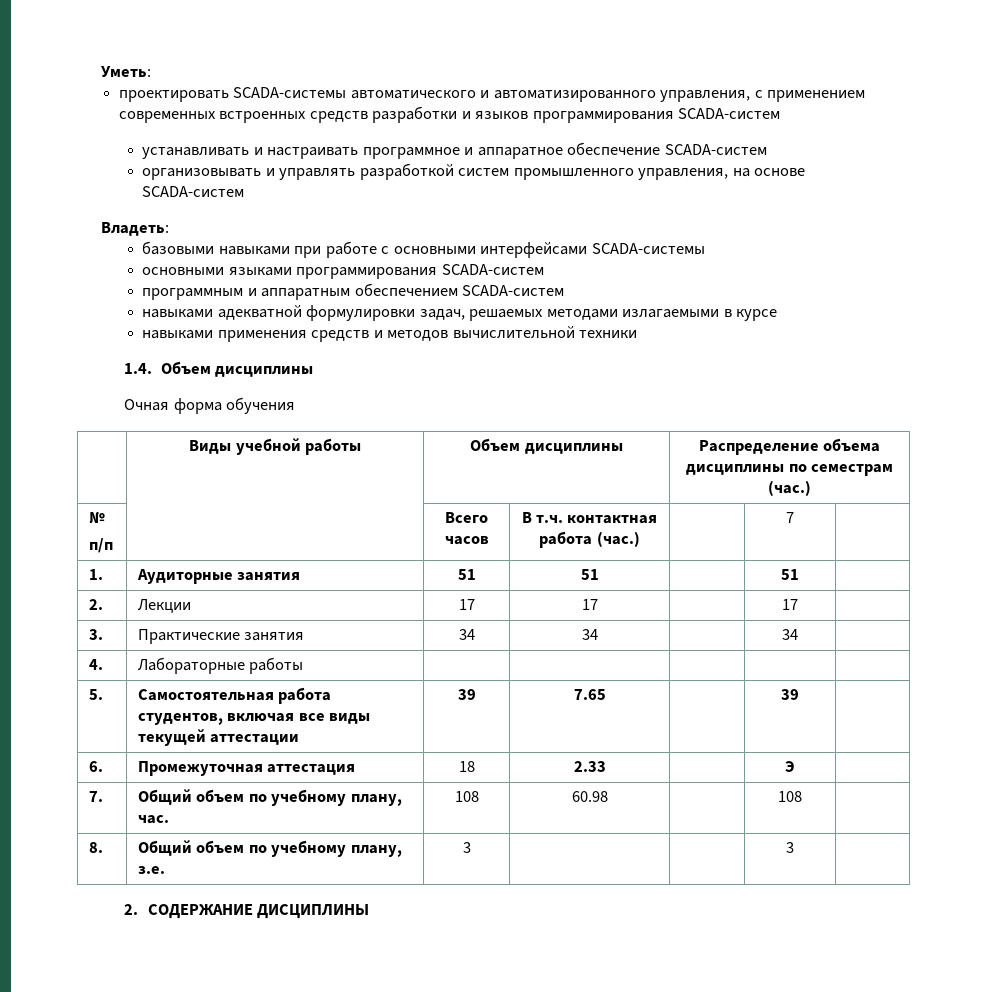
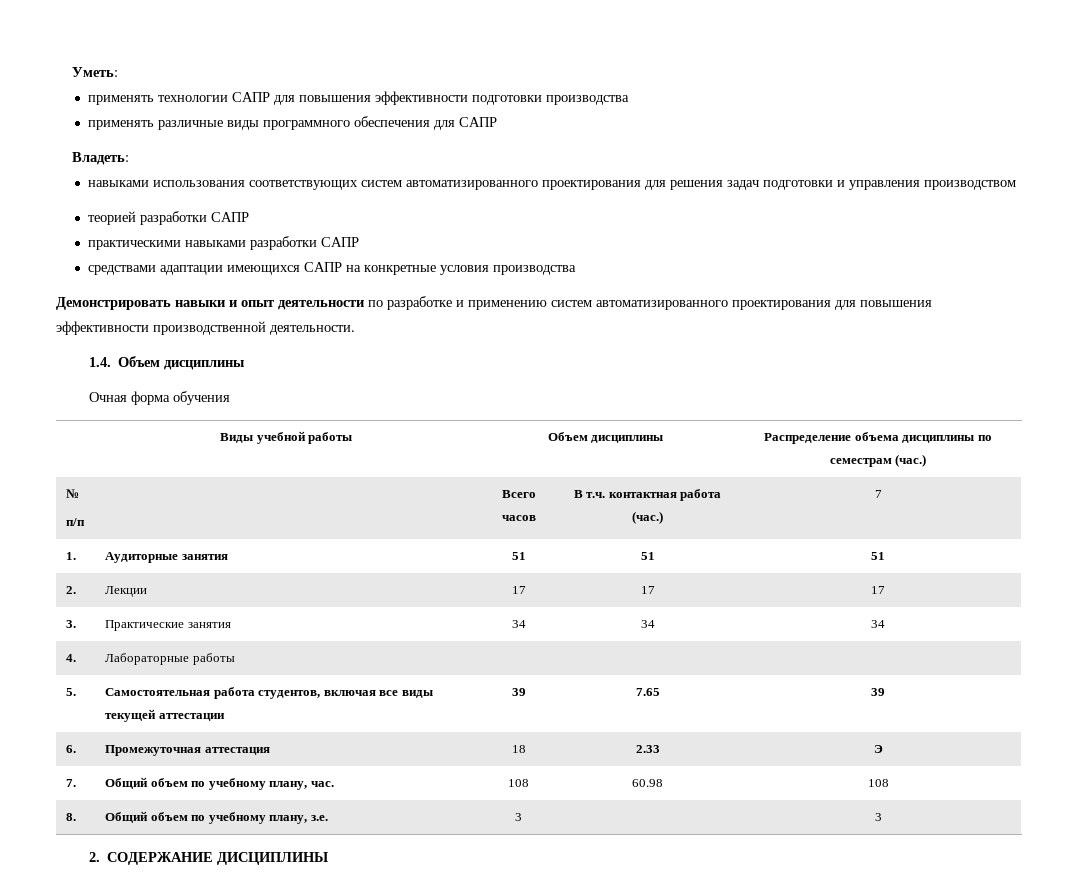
- проектировать SCADA-системы автоматического и автоматизированного управления, с применением современных встроенных средств разработки и языков программирования SCADA-систем
- устанавливать и настраивать программное и аппаратное обеспечение SCADA-систем
- организовывать и управлять разработкой систем промышленного управления, на основе SCADA-систем
+ применять технологии САПР для повышения эффективности подготовки производства
+ применять различные виды программного обеспечения для САПР
  Владеть:
- базовыми навыками при работе с основными интерфейсами SCADA-системы
- основными языками программирования SCADA-систем
- программным и аппаратным обеспечением SCADA-систем
- навыками адекватной формулировки задач, решаемых методами излагаемыми в курсе
- навыками применения средств и методов вычислительной техники
+ навыками использования соответствующих систем автоматизированного проектирования для решения задач подготовки и управления производством
+ теорией разработки САПР
+ практическими навыками разработки САПР
+ средствами адаптации имеющихся САПР на конкретные условия производства
+ Демонстрировать навыки и опыт деятельности по разработке и применению систем автоматизированного проектирования для повышения эффективности производственной деятельности.

